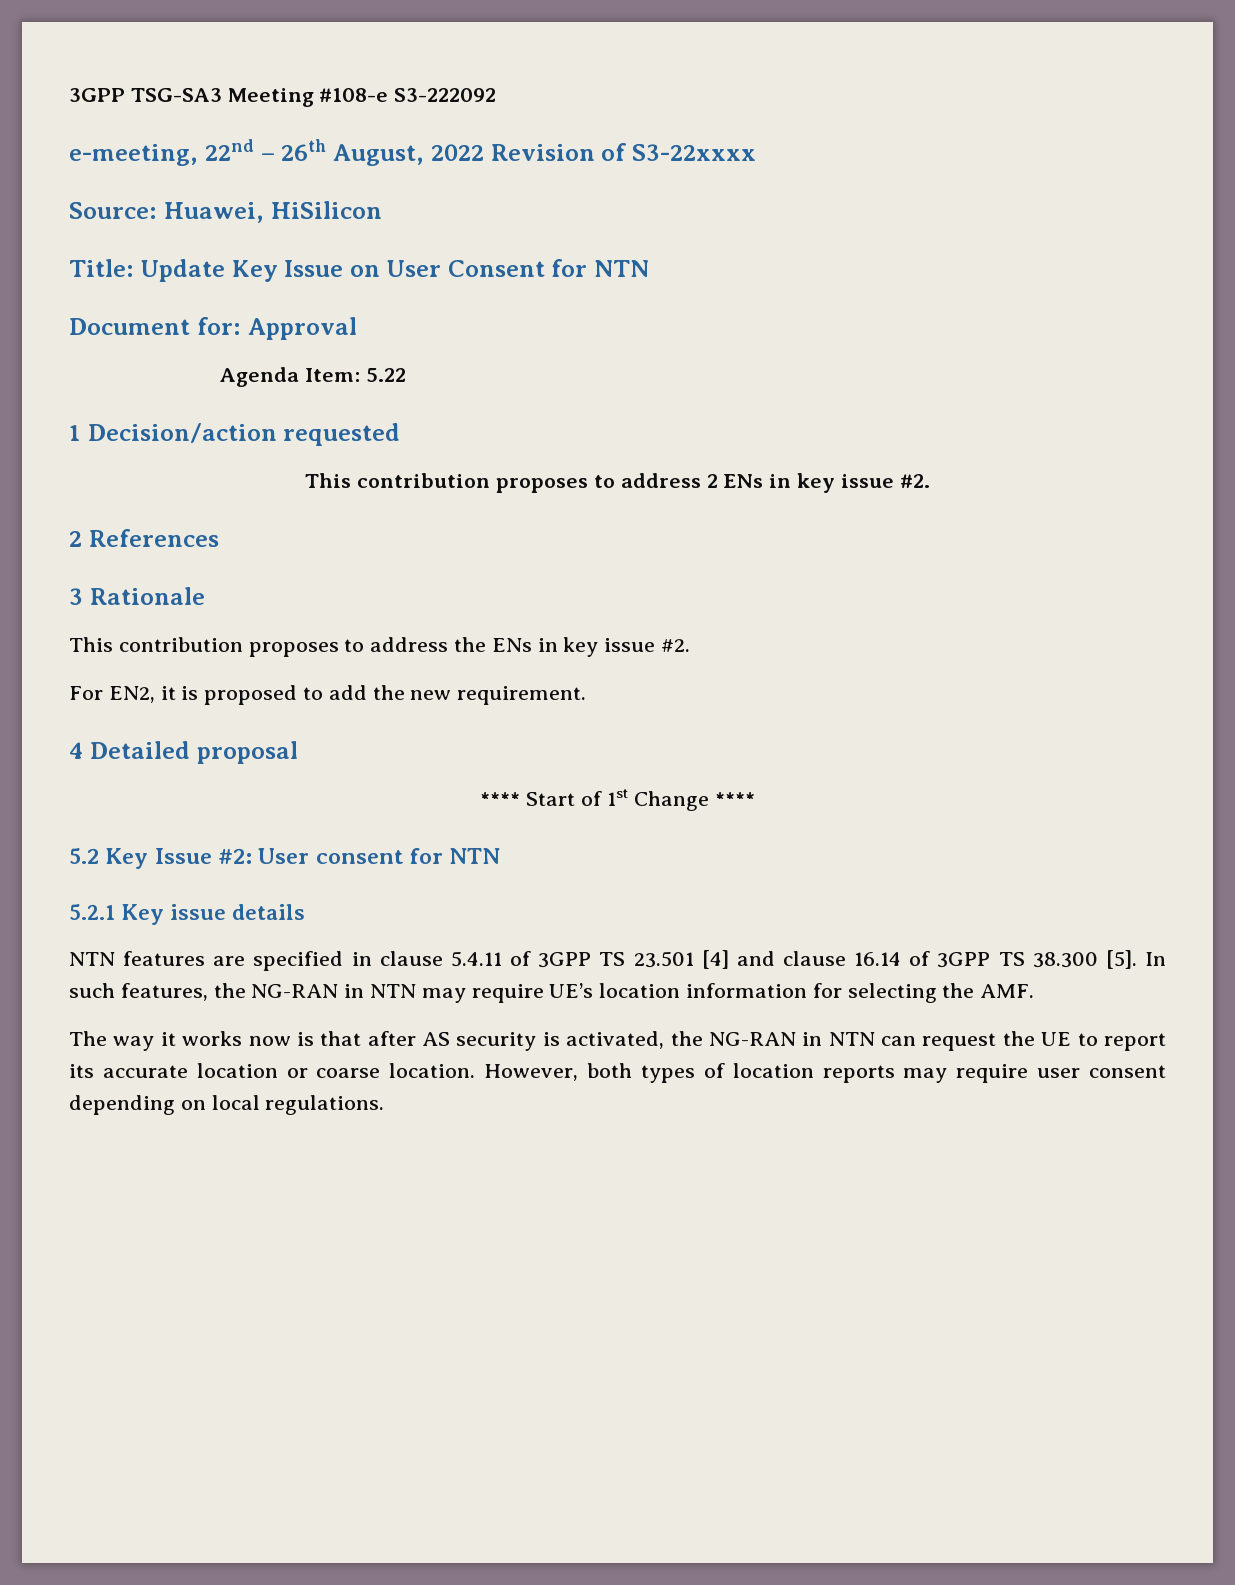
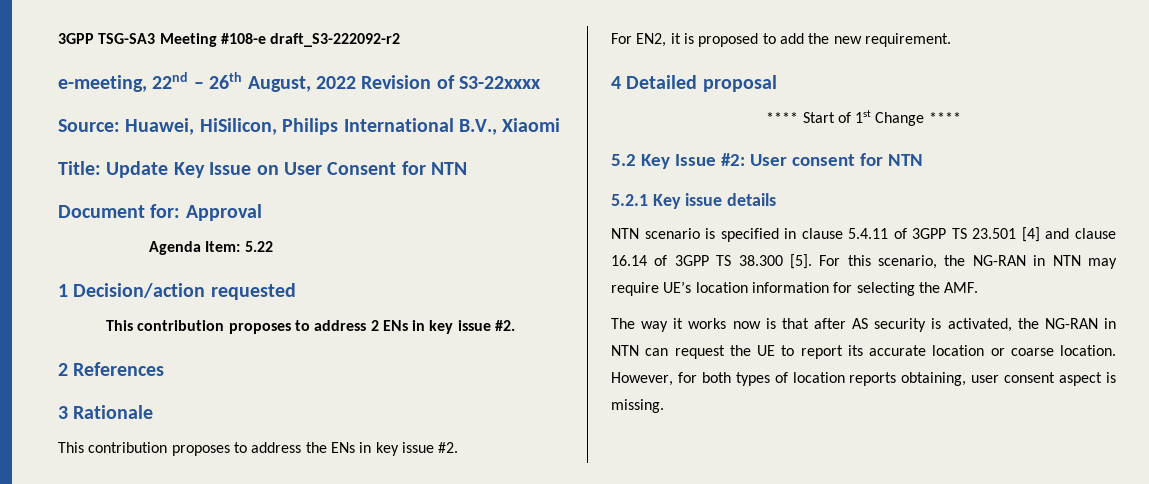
- 3GPP TSG-SA3 Meeting #108-e S3-222092
+ 3GPP TSG-SA3 Meeting #108-e draft_S3-222092-r2
- Source: Huawei, HiSilicon
+ Source: Huawei, HiSilicon, Philips International B.V., Xiaomi
- NTN features are specified in clause 5.4.11 of 3GPP TS 23.501 [4] and clause 16.14 of 3GPP TS 38.300 [5].
+ NTN scenario is specified in clause 5.4.11 of 3GPP TS 23.501 [4] and clause 16.14 of 3GPP TS 38.300 [5].
- In such features, the NG-RAN in NTN may require UE’s location information for selecting the AMF.
+ For this scenario, the NG-RAN in NTN may require UE’s location information for selecting the AMF.
- However, both types of location reports may require user consent depending on local regulations.
+ However, for both types of location reports obtaining, user consent aspect is missing.

